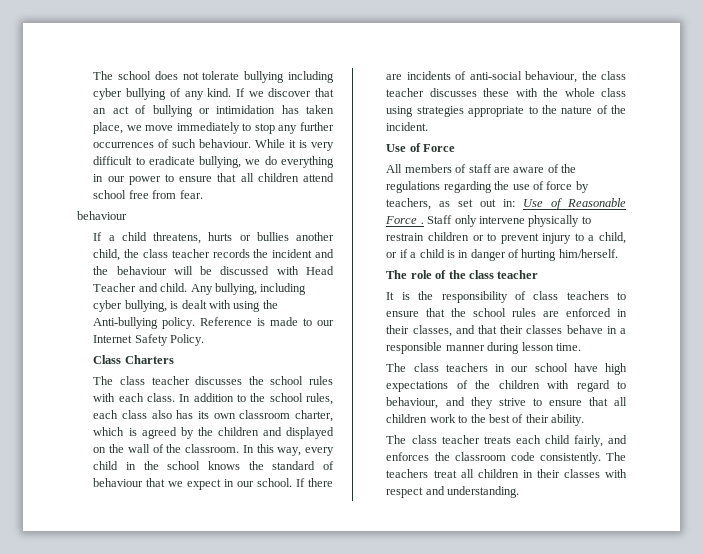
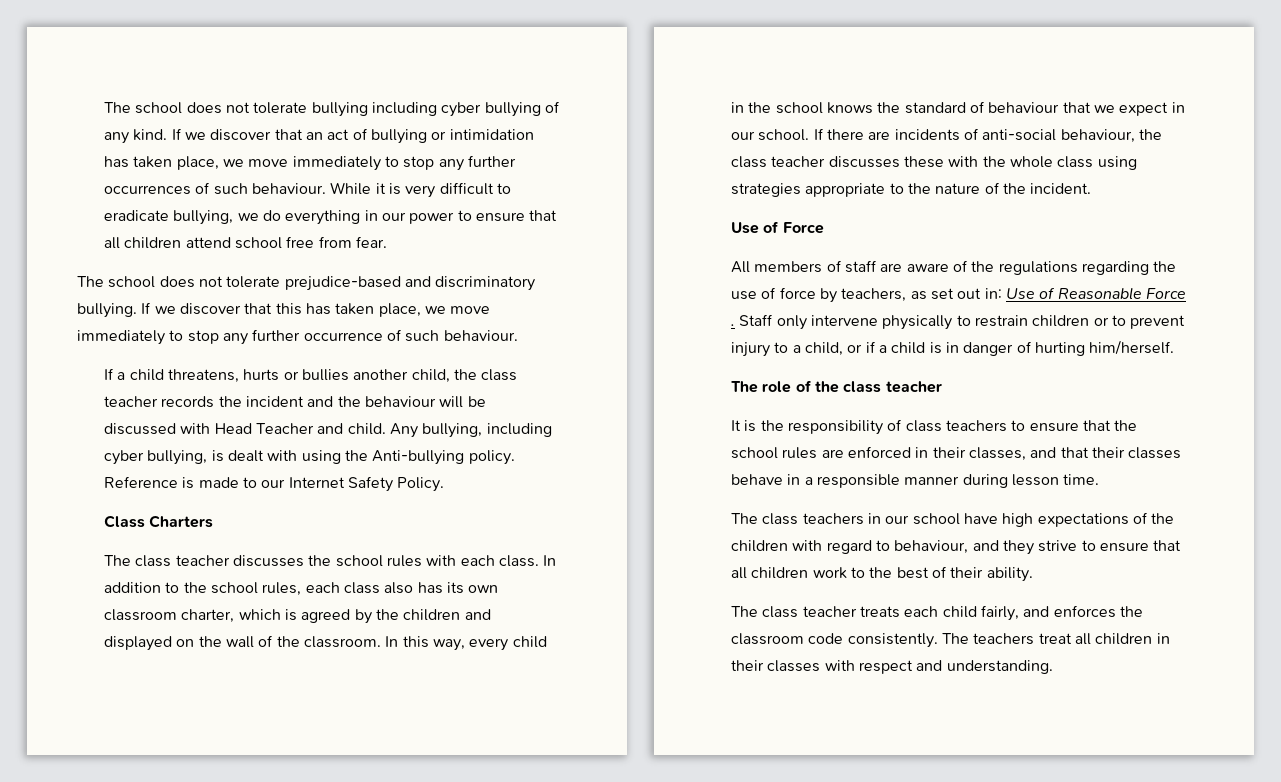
  While it is very difficult to eradicate bullying, we do everything in our power to ensure that all children attend school free from fear.
- behaviour
+ The school does not tolerate prejudice-based and discriminatory bullying. If we discover that this has taken place, we move immediately to stop any further occurrence of such behaviour.

